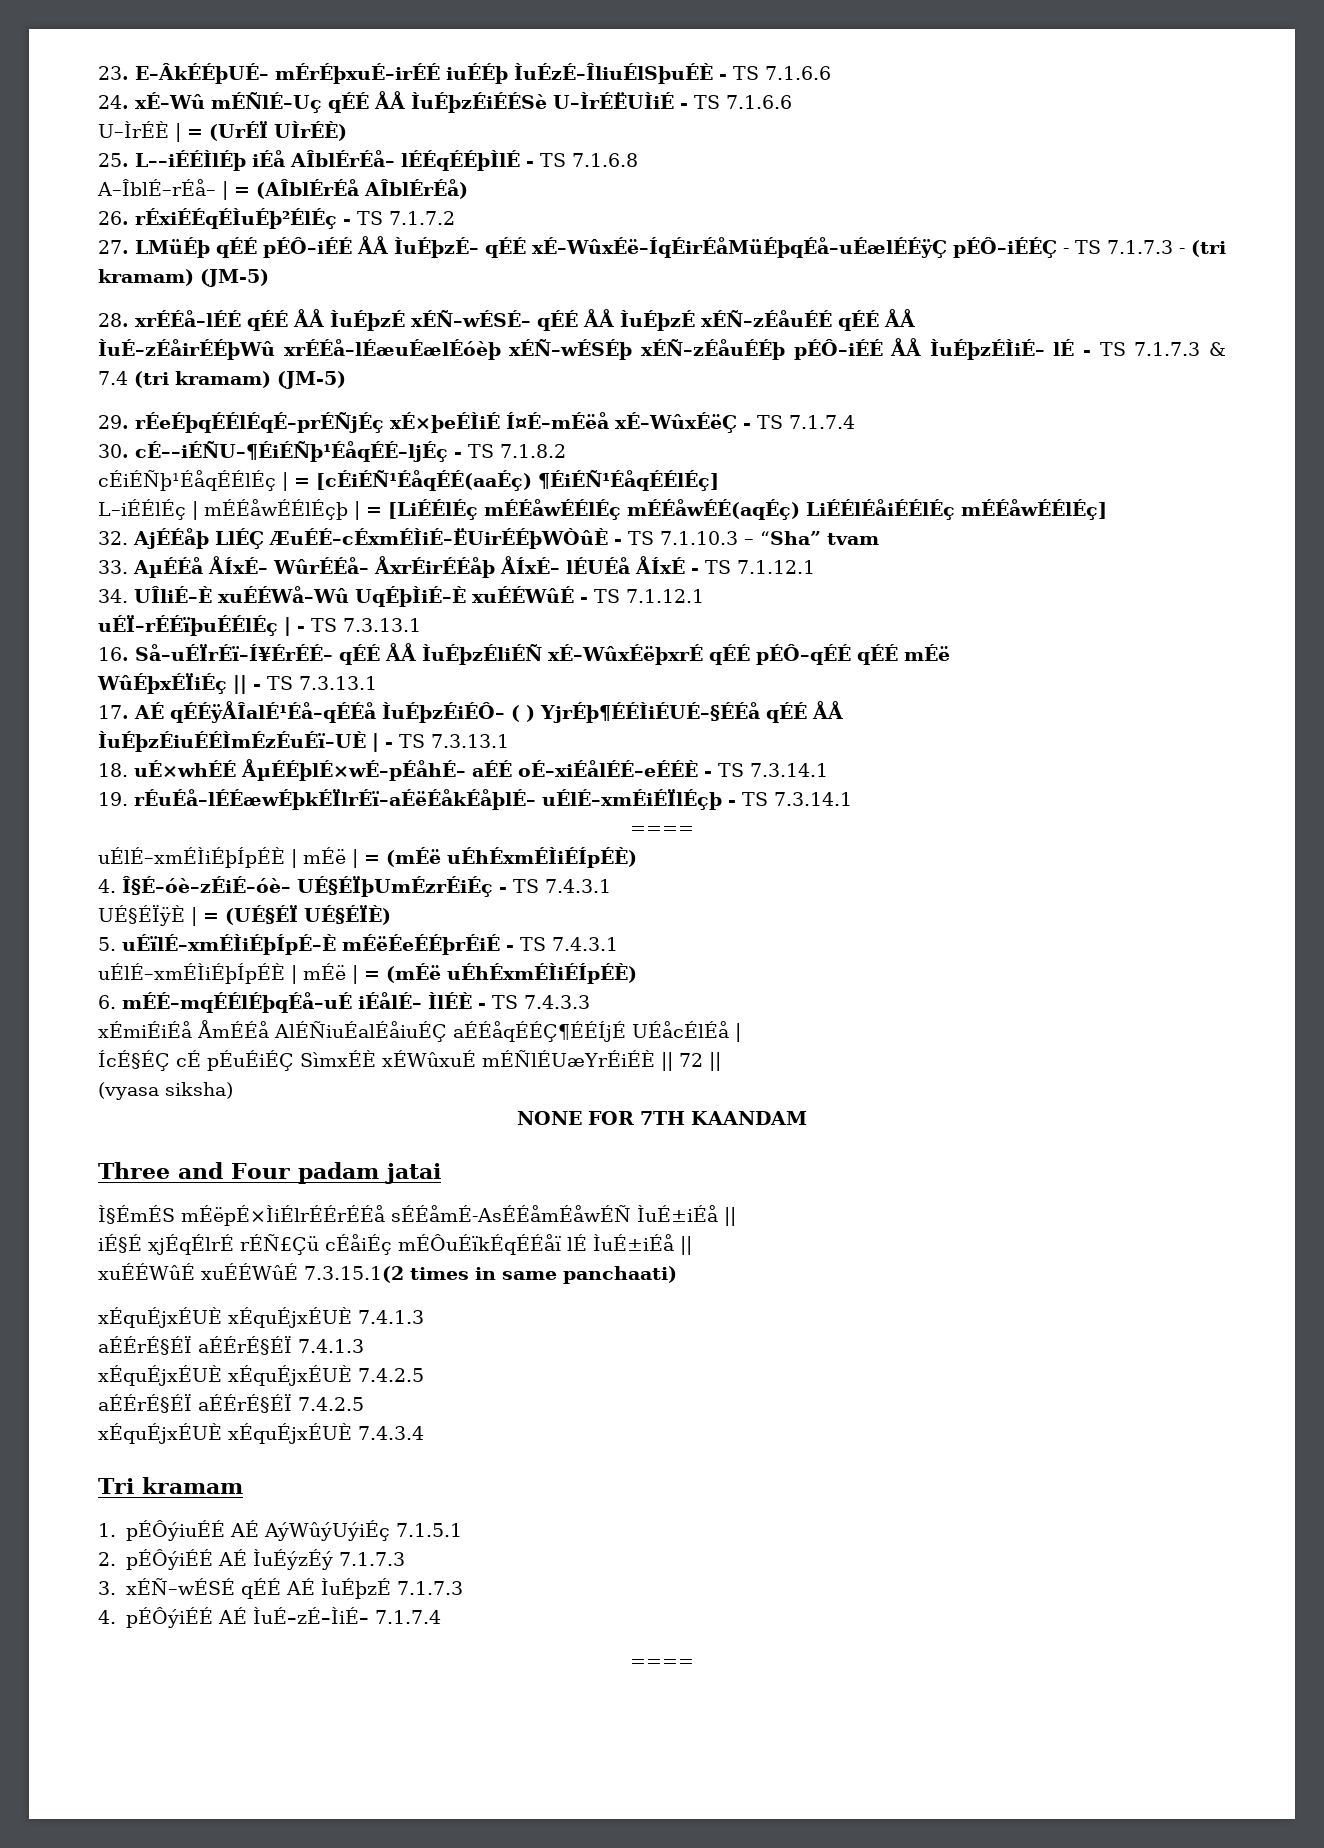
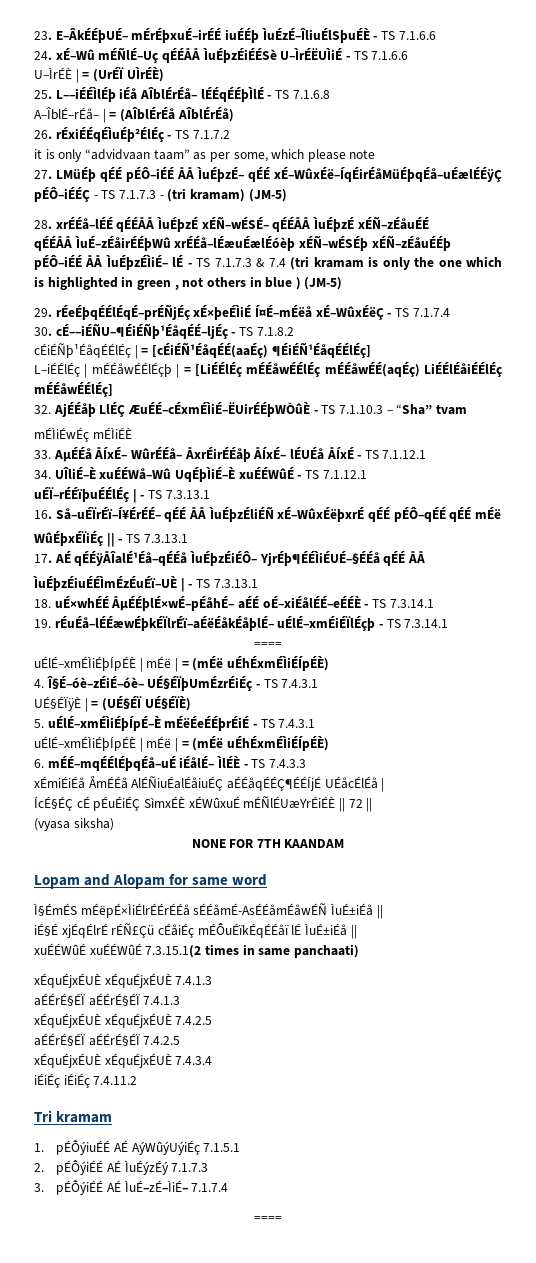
- 24. xÉ–Wû mÉÑlÉ–Uç qÉÉ ÅÅ ÌuÉþzÉiÉÉSè U–ÌrÉËUÌiÉ - TS 7.1.6.6
+ 24. xÉ–Wû mÉÑlÉ–Uç qÉÉÅÅ ÌuÉþzÉiÉÉSè U–ÌrÉËUÌiÉ - TS 7.1.6.6
+ it is only “advidvaan taam” as per some, which please note
- 28. xrÉÉå–lÉÉ qÉÉ ÅÅ ÌuÉþzÉ xÉÑ–wÉSÉ– qÉÉ ÅÅ ÌuÉþzÉ xÉÑ–zÉåuÉÉ qÉÉ ÅÅ
- ÌuÉ–zÉåirÉÉþWû xrÉÉå–lÉæuÉælÉóèþ xÉÑ–wÉSÉþ xÉÑ–zÉåuÉÉþ pÉÔ–iÉÉ ÅÅ ÌuÉþzÉÌiÉ– lÉ - TS 7.1.7.3 & 7.4 (tri kramam) (JM-5)
+ 28. xrÉÉå–lÉÉ qÉÉÅÅ ÌuÉþzÉ xÉÑ–wÉSÉ– qÉÉÅÅ ÌuÉþzÉ xÉÑ–zÉåuÉÉ
+ qÉÉÅÅ ÌuÉ–zÉåirÉÉþWû xrÉÉå–lÉæuÉælÉóèþ xÉÑ–wÉSÉþ xÉÑ–zÉåuÉÉþ pÉÔ–iÉÉ ÅÅ ÌuÉþzÉÌiÉ– lÉ - TS 7.1.7.3 & 7.4 (tri kramam is only the one which is highlighted in green , not others in blue ) (JM-5)
+ mÉÌiÉwÉç mÉÌiÉÈ
- 17. AÉ qÉÉÿÅÎalÉ¹Éå–qÉÉå ÌuÉþzÉiÉÔ– ( ) YjrÉþ¶ÉÉÌiÉUÉ–§ÉÉå qÉÉ ÅÅ
+ 17. AÉ qÉÉÿÅÎalÉ¹Éå–qÉÉå ÌuÉþzÉiÉÔ– YjrÉþ¶ÉÉÌiÉUÉ–§ÉÉå qÉÉ ÅÅ
- 5. uÉïlÉ–xmÉÌiÉþÍpÉ–È mÉëÉeÉÉþrÉiÉ - TS 7.4.3.1
+ 5. uÉlÉ–xmÉÌiÉþÍpÉ–È mÉëÉeÉÉþrÉiÉ - TS 7.4.3.1
- Three and Four padam jatai
+ Lopam and Alopam for same word
+ iÉiÉç iÉiÉç 7.4.11.2
- 3. xÉÑ–wÉSÉ qÉÉ AÉ ÌuÉþzÉ 7.1.7.3
- 4. pÉÔýiÉÉ AÉ ÌuÉ–zÉ–ÌiÉ– 7.1.7.4
+ 3. pÉÔýiÉÉ AÉ ÌuÉ–zÉ–ÌiÉ– 7.1.7.4

